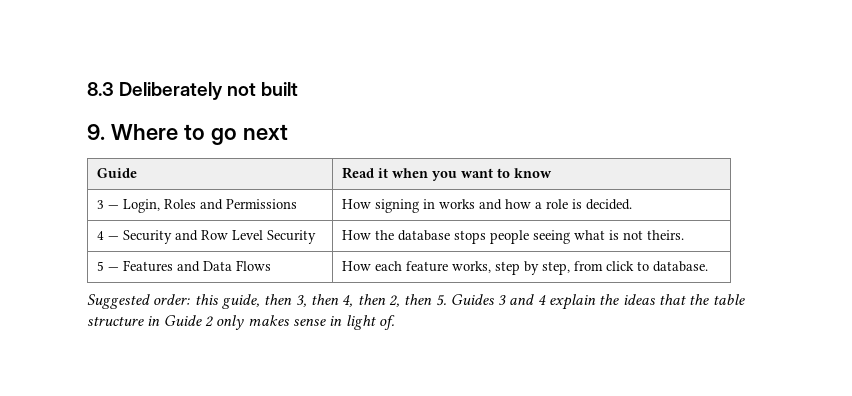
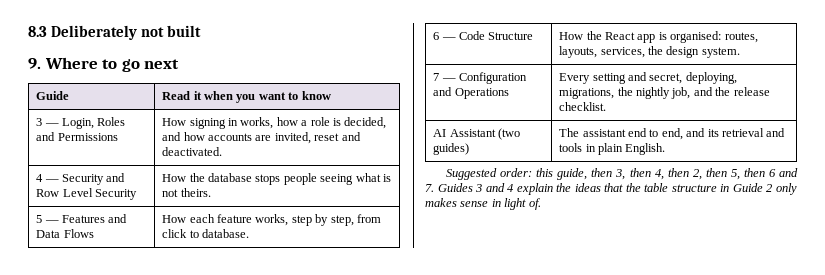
- 3 — Login, Roles and Permissions | How signing in works and how a role is decided.
+ 3 — Login, Roles and Permissions | How signing in works, how a role is decided, and how accounts are invited, reset and deactivated.
+ 6 — Code Structure | How the React app is organised: routes, layouts, services, the design system.
+ 7 — Configuration and Operations | Every setting and secret, deploying, migrations, the nightly job, and the release checklist.
+ AI Assistant (two guides) | The assistant end to end, and its retrieval and tools in plain English.
- Suggested order: this guide, then 3, then 4, then 2, then 5. Guides 3 and 4 explain the ideas that the table structure in Guide 2 only makes sense in light of.
+ Suggested order: this guide, then 3, then 4, then 2, then 5, then 6 and 7. Guides 3 and 4 explain the ideas that the table structure in Guide 2 only makes sense in light of.

